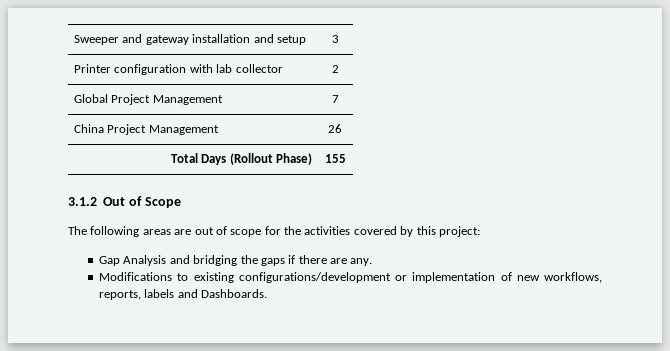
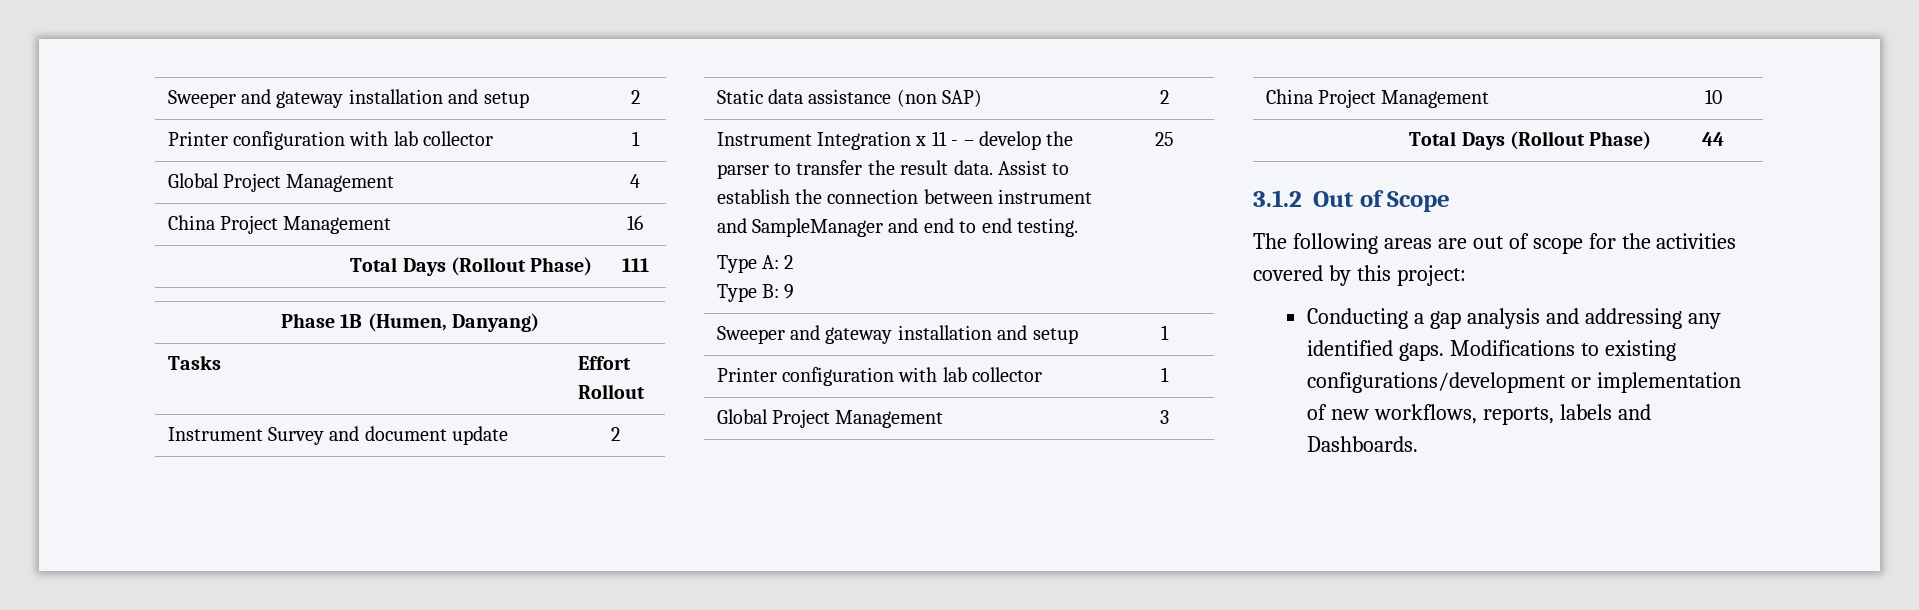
- Sweeper and gateway installation and setup | 3
- Printer configuration with lab collector | 2
- Global Project Management | 7
- China Project Management | 26
- Total Days (Rollout Phase) | 155
+ Sweeper and gateway installation and setup | 2
+ Printer configuration with lab collector | 1
+ Global Project Management | 4
+ China Project Management | 16
+ Total Days (Rollout Phase) | 111
+ Phase 1B (Humen, Danyang)
+ Tasks | Effort Rollout
+ Instrument Survey and document update | 2
+ Static data assistance (non SAP) | 2
+ Instrument Integration x 11 - – develop the parser to transfer the result data. Assist to establish the connection between instrument and SampleManager and end to end testing.
+ Type A: 2
+ Type B: 9 | 25
+ Sweeper and gateway installation and setup | 1
+ Printer configuration with lab collector | 1
+ Global Project Management | 3
+ China Project Management | 10
+ Total Days (Rollout Phase) | 44
- Gap Analysis and bridging the gaps if there are any.
- Modifications to existing configurations/development or implementation of new workflows, reports, labels and Dashboards.
+ Conducting a gap analysis and addressing any identified gaps. Modifications to existing configurations/development or implementation of new workflows, reports, labels and Dashboards.

